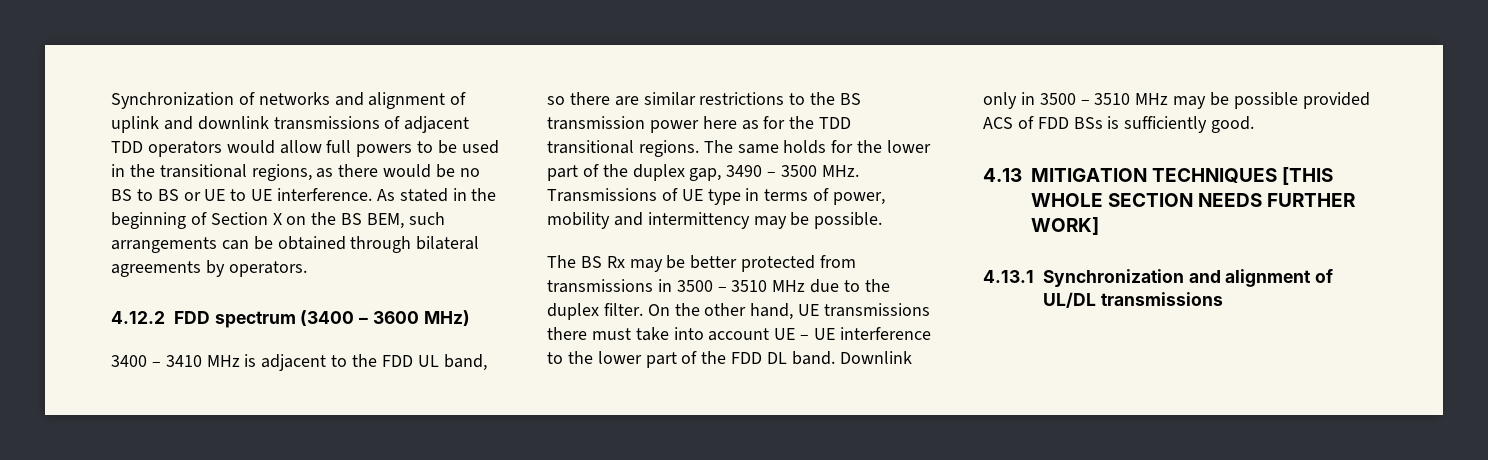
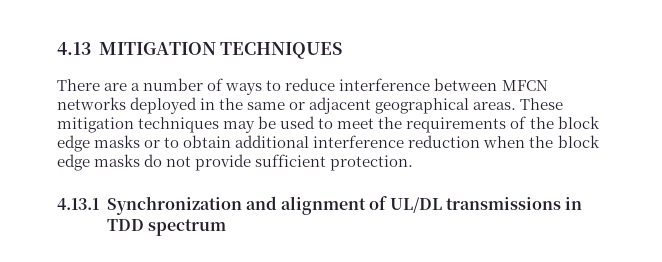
- Synchronization of networks and alignment of uplink and downlink transmissions of adjacent TDD operators would allow full powers to be used in the transitional regions, as there would be no BS to BS or UE to UE interference. As stated in the beginning of Section X on the BS BEM, such arrangements can be obtained through bilateral agreements by operators.
- 4.12.2 FDD spectrum (3400 – 3600 MHz)
- 3400 – 3410 MHz is adjacent to the FDD UL band, so there are similar restrictions to the BS transmission power here as for the TDD transitional regions. The same holds for the lower part of the duplex gap, 3490 – 3500 MHz. Transmissions of UE type in terms of power, mobility and intermittency may be possible.
- The BS Rx may be better protected from transmissions in 3500 – 3510 MHz due to the duplex filter. On the other hand, UE transmissions there must take into account UE – UE interference to the lower part of the FDD DL band. Downlink only in 3500 – 3510 MHz may be possible provided ACS of FDD BSs is sufficiently good.
- 4.13 MITIGATION TECHNIQUES [THIS WHOLE SECTION NEEDS FURTHER WORK]
+ 4.13 MITIGATION TECHNIQUES
+ There are a number of ways to reduce interference between MFCN networks deployed in the same or adjacent geographical areas. These mitigation techniques may be used to meet the requirements of the block edge masks or to obtain additional interference reduction when the block edge masks do not provide sufficient protection.
- 4.13.1 Synchronization and alignment of UL/DL transmissions
+ 4.13.1 Synchronization and alignment of UL/DL transmissions in TDD spectrum

